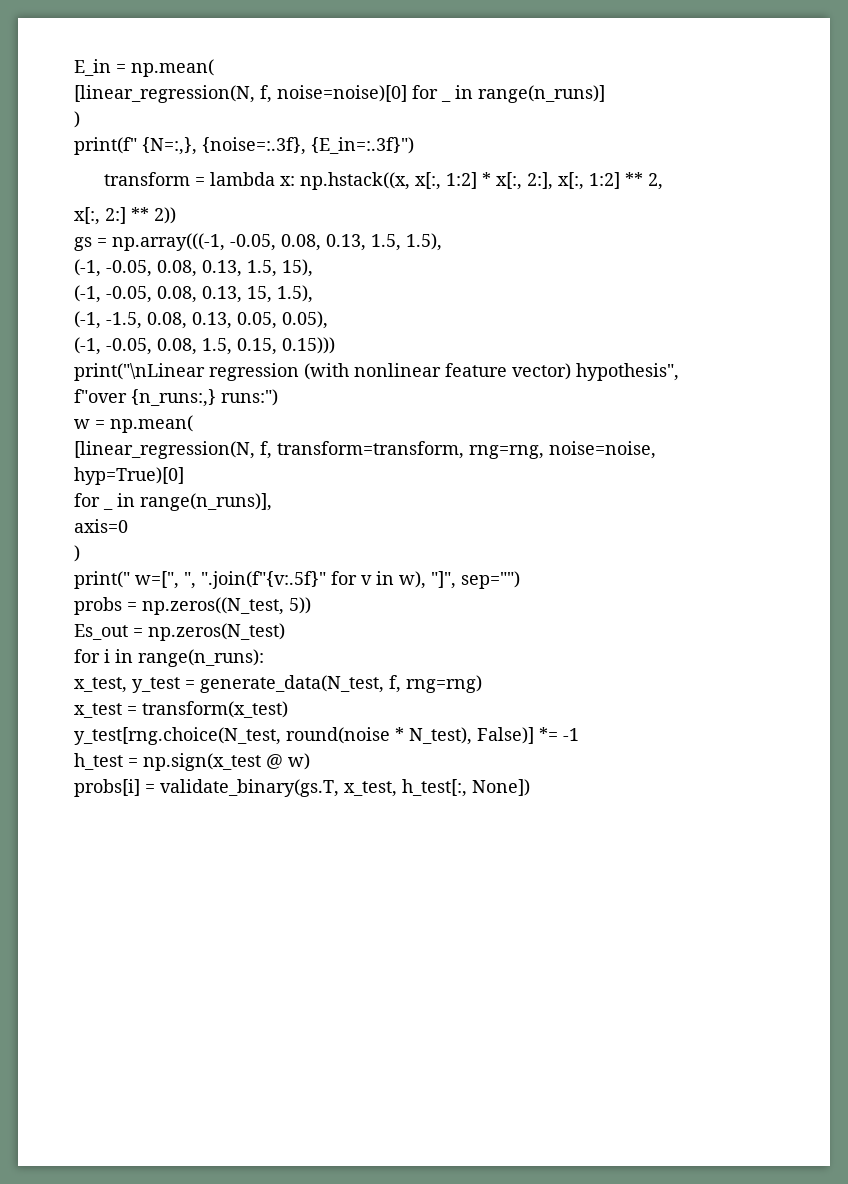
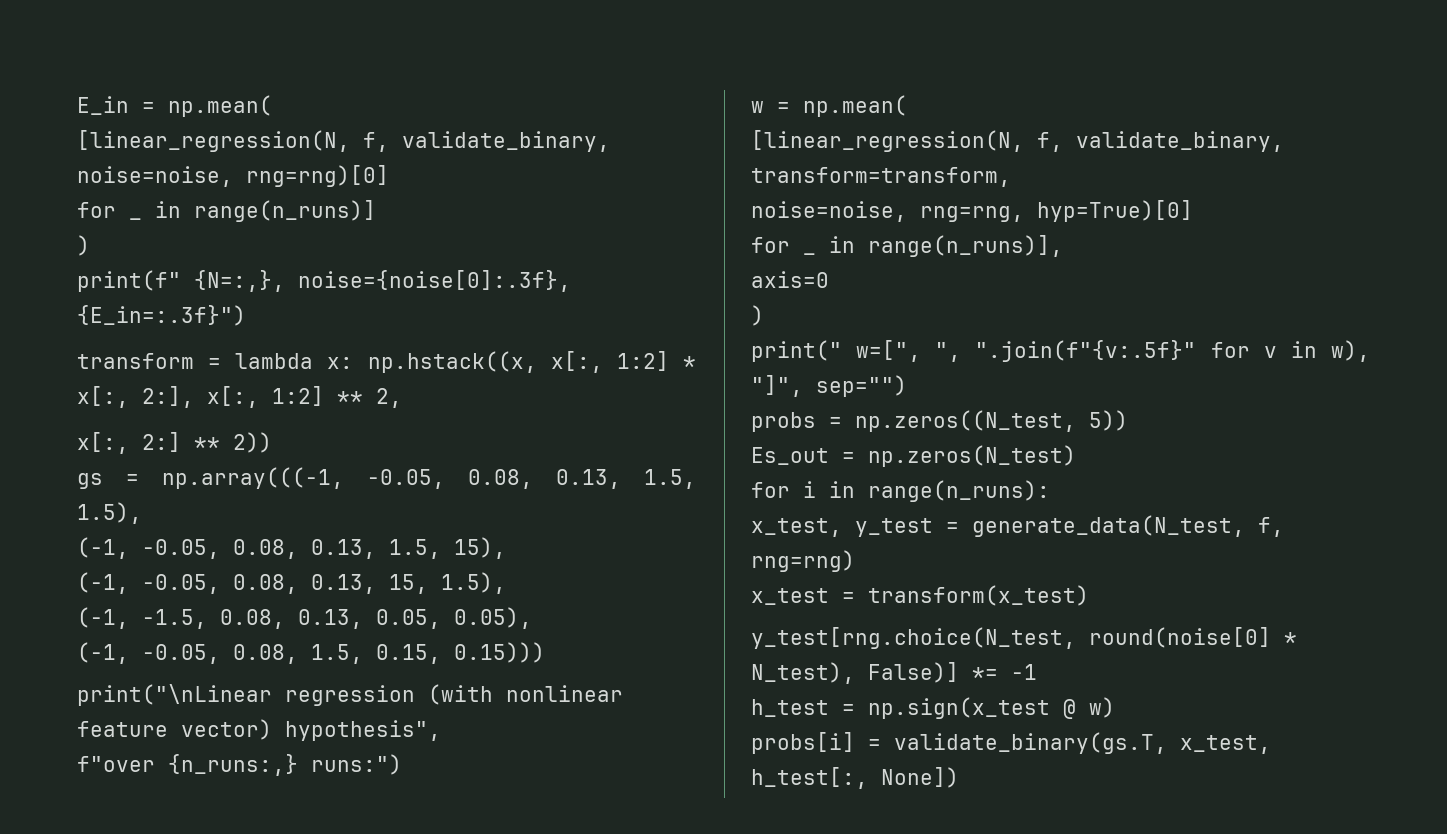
- [linear_regression(N, f, noise=noise)[0] for _ in range(n_runs)]
+ [linear_regression(N, f, validate_binary, noise=noise, rng=rng)[0]
+ for _ in range(n_runs)]
- print(f" {N=:,}, {noise=:.3f}, {E_in=:.3f}")
+ print(f" {N=:,}, noise={noise[0]:.3f}, {E_in=:.3f}")
- [linear_regression(N, f, transform=transform, rng=rng, noise=noise,
- hyp=True)[0]
+ [linear_regression(N, f, validate_binary, transform=transform,
+ noise=noise, rng=rng, hyp=True)[0]
- y_test[rng.choice(N_test, round(noise * N_test), False)] *= -1
+ y_test[rng.choice(N_test, round(noise[0] * N_test), False)] *= -1

